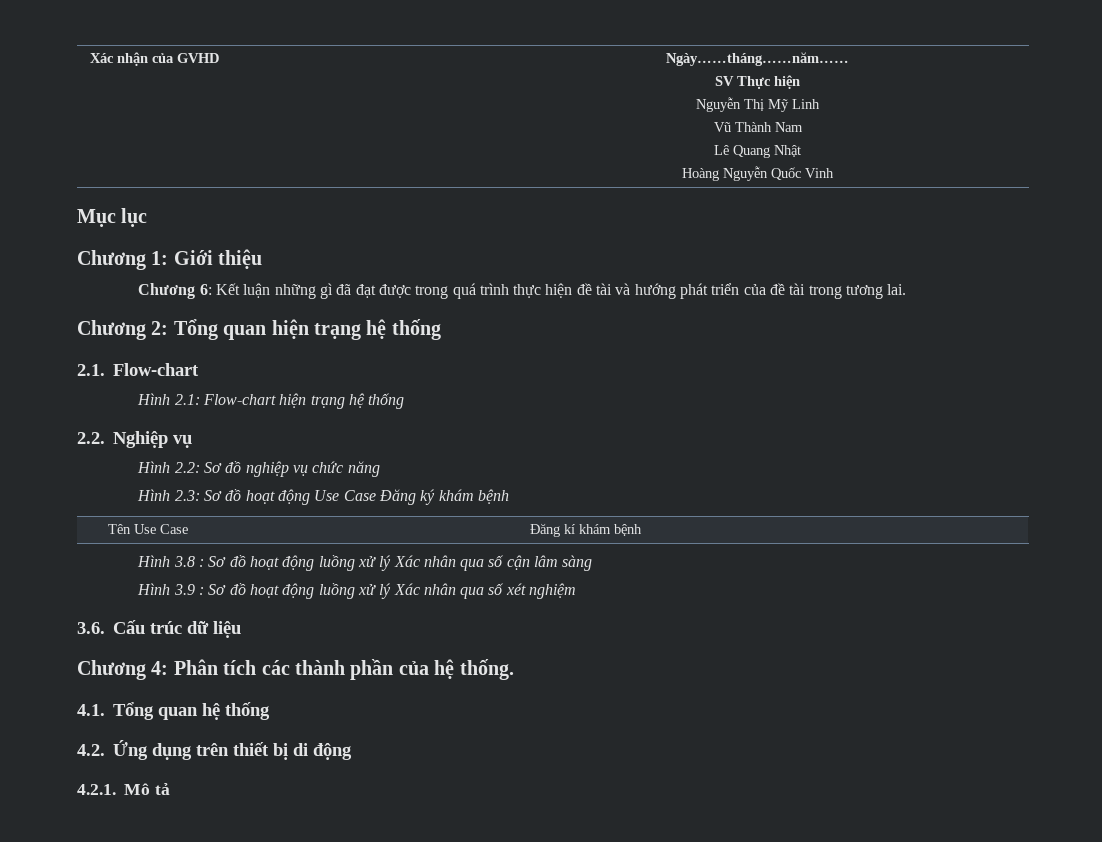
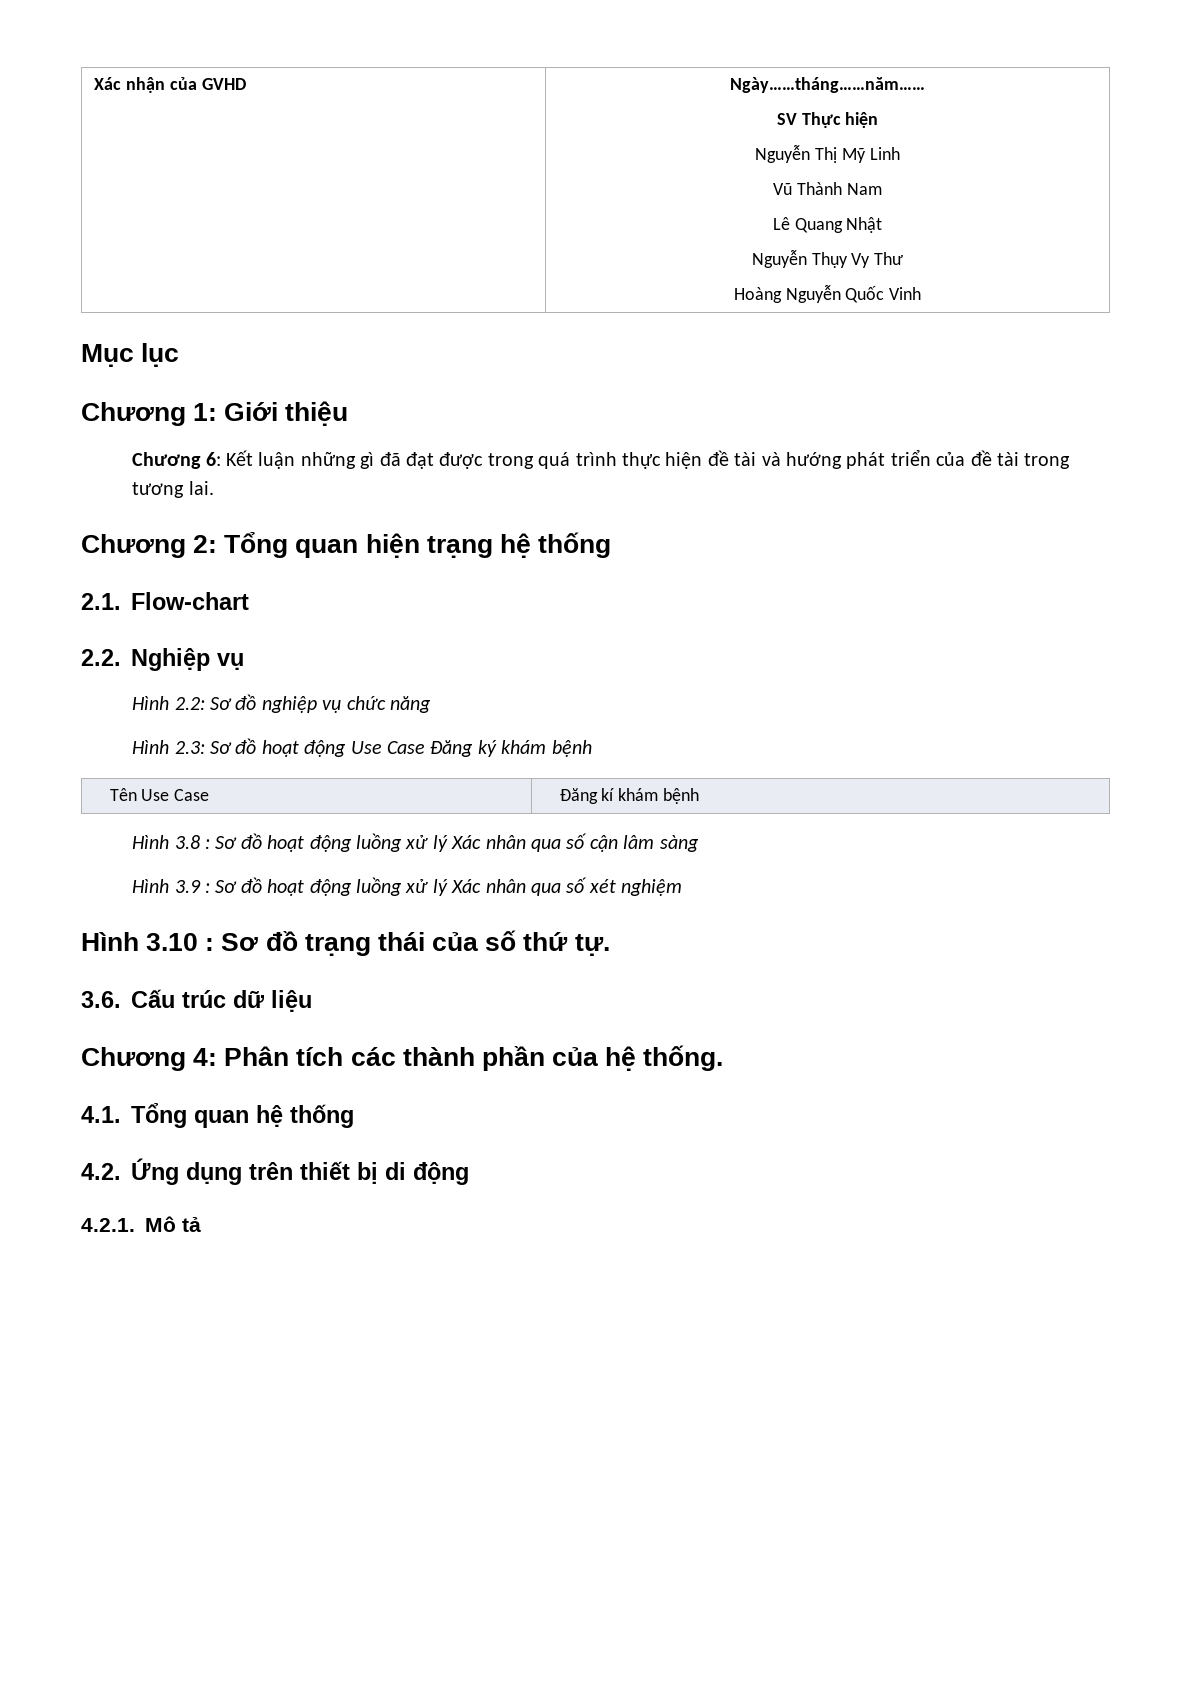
  Xác nhận của GVHD | Ngày……tháng……năm……
  SV Thực hiện
  Nguyễn Thị Mỹ Linh
  Vũ Thành Nam
  Lê Quang Nhật
+ Nguyễn Thụy Vy Thư
- Hình 2.1: Flow-chart hiện trạng hệ thống
+ Hình 3.10 : Sơ đồ trạng thái của số thứ tự.

